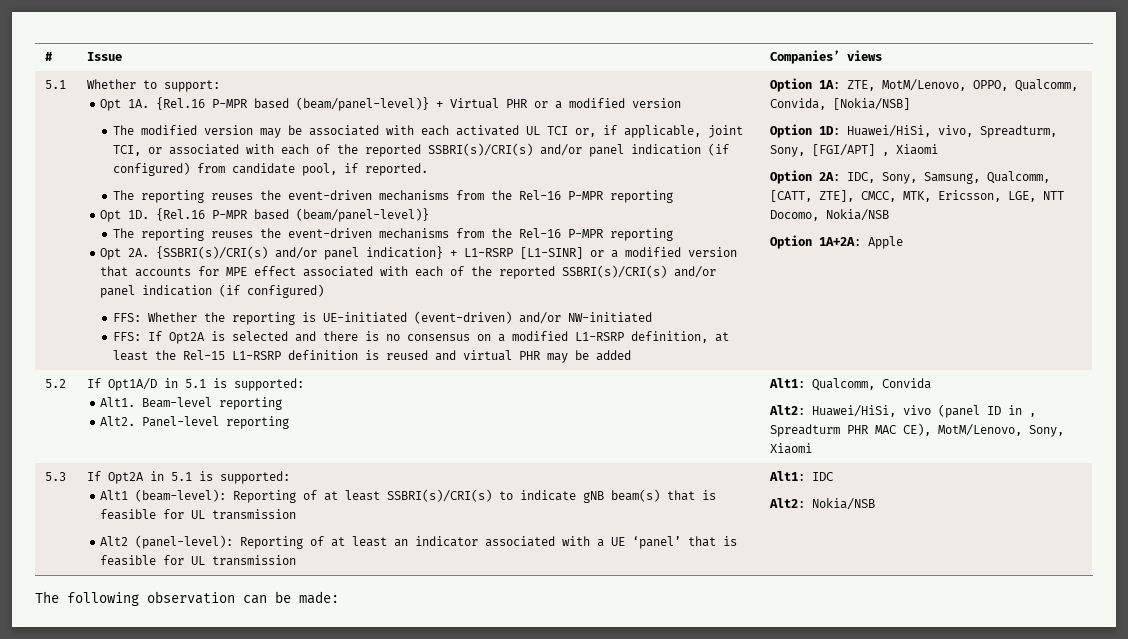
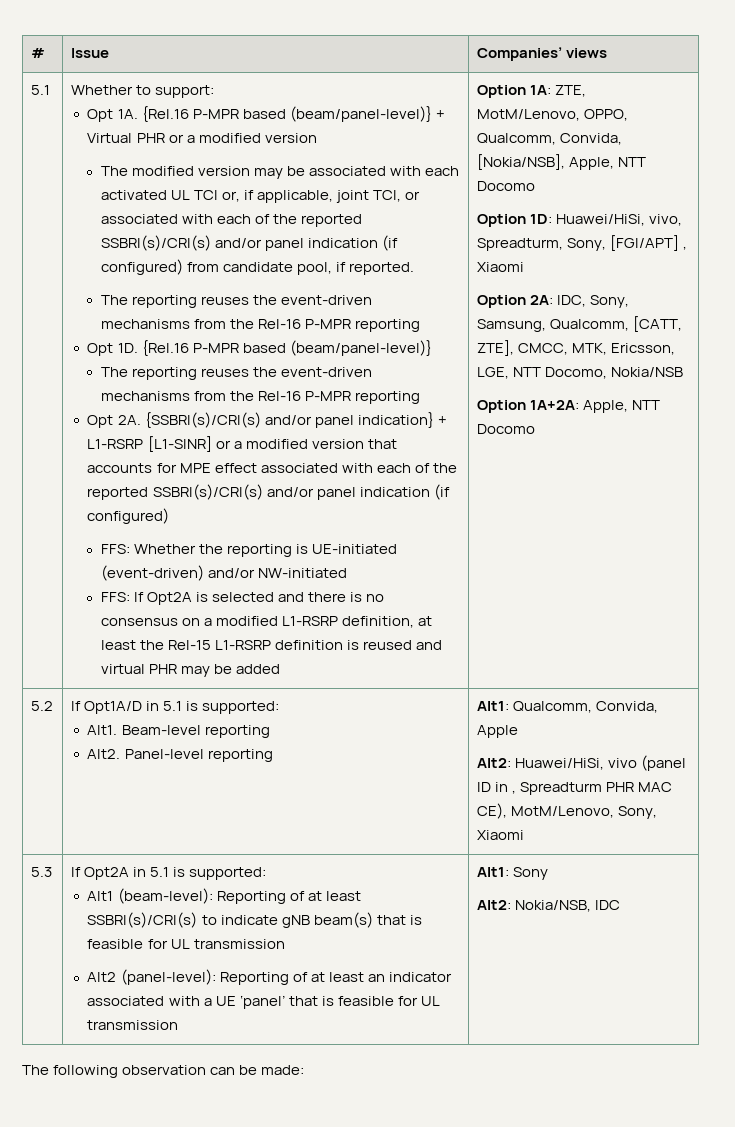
- Option 1A: ZTE, MotM/Lenovo, OPPO, Qualcomm, Convida, [Nokia/NSB]
+ Option 1A: ZTE, MotM/Lenovo, OPPO, Qualcomm, Convida, [Nokia/NSB], Apple, NTT Docomo
- Option 1A+2A: Apple
+ Option 1A+2A: Apple, NTT Docomo
  5.2 | If Opt1A/D in 5.1 is supported:
  Alt1. Beam-level reporting
- Alt2. Panel-level reporting | Alt1: Qualcomm, Convida
+ Alt2. Panel-level reporting | Alt1: Qualcomm, Convida, Apple
- Alt1: IDC
- Alt2: Nokia/NSB
+ Alt1: Sony
+ Alt2: Nokia/NSB, IDC

